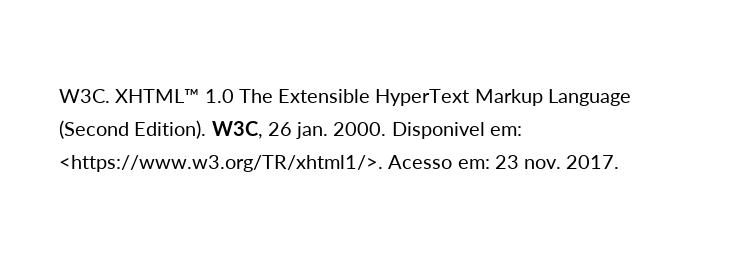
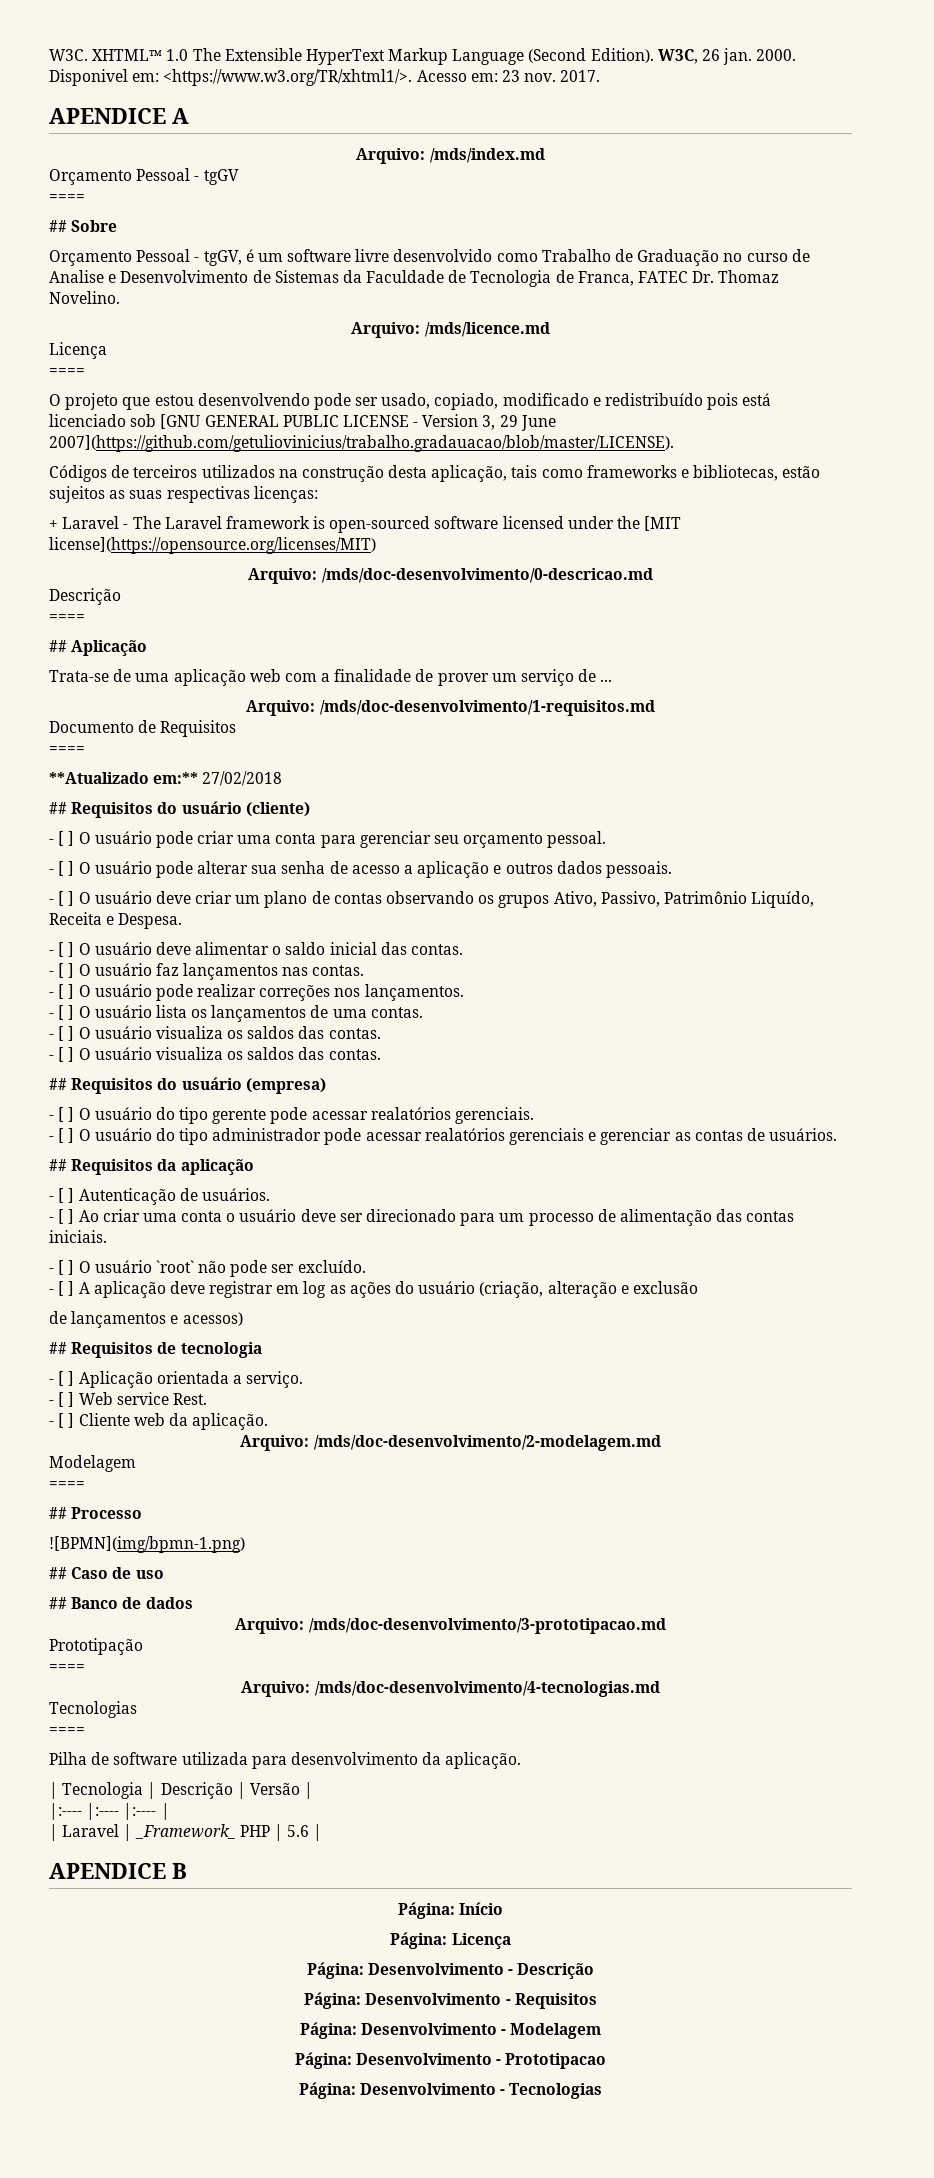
+ APENDICE A
+ Arquivo: /mds/index.md
+ Orçamento Pessoal - tgGV
+ ====
+ ## Sobre
+ Orçamento Pessoal - tgGV, é um software livre desenvolvido como Trabalho de Graduação no curso de Analise e Desenvolvimento de Sistemas da Faculdade de Tecnologia de Franca, FATEC Dr. Thomaz Novelino.
+ Arquivo: /mds/licence.md
+ Licença
+ ====
+ O projeto que estou desenvolvendo pode ser usado, copiado, modificado e redistribuído pois está licenciado sob [GNU GENERAL PUBLIC LICENSE - Version 3, 29 June 2007](https://github.com/getuliovinicius/trabalho.gradauacao/blob/master/LICENSE).
+ Códigos de terceiros utilizados na construção desta aplicação, tais como frameworks e bibliotecas, estão sujeitos as suas respectivas licenças:
+ + Laravel - The Laravel framework is open-sourced software licensed under the [MIT license](https://opensource.org/licenses/MIT)
+ Arquivo: /mds/doc-desenvolvimento/0-descricao.md
+ Descrição
+ ====
+ ## Aplicação
+ Trata-se de uma aplicação web com a finalidade de prover um serviço de ...
+ Arquivo: /mds/doc-desenvolvimento/1-requisitos.md
+ Documento de Requisitos
+ ====
+ **Atualizado em:** 27/02/2018
+ ## Requisitos do usuário (cliente)
+ - [ ] O usuário pode criar uma conta para gerenciar seu orçamento pessoal.
+ - [ ] O usuário pode alterar sua senha de acesso a aplicação e outros dados pessoais.
+ - [ ] O usuário deve criar um plano de contas observando os grupos Ativo, Passivo, Patrimônio Liquído, Receita e Despesa.
+ - [ ] O usuário deve alimentar o saldo inicial das contas.
+ - [ ] O usuário faz lançamentos nas contas.
+ - [ ] O usuário pode realizar correções nos lançamentos.
+ - [ ] O usuário lista os lançamentos de uma contas.
+ - [ ] O usuário visualiza os saldos das contas.
+ - [ ] O usuário visualiza os saldos das contas.
+ ## Requisitos do usuário (empresa)
+ - [ ] O usuário do tipo gerente pode acessar realatórios gerenciais.
+ - [ ] O usuário do tipo administrador pode acessar realatórios gerenciais e gerenciar as contas de usuários.
+ ## Requisitos da aplicação
+ - [ ] Autenticação de usuários.
+ - [ ] Ao criar uma conta o usuário deve ser direcionado para um processo de alimentação das contas iniciais.
+ - [ ] O usuário `root` não pode ser excluído.
+ - [ ] A aplicação deve registrar em log as ações do usuário (criação, alteração e exclusão
+ de lançamentos e acessos)
+ ## Requisitos de tecnologia
+ - [ ] Aplicação orientada a serviço.
+ - [ ] Web service Rest.
+ - [ ] Cliente web da aplicação.
+ Arquivo: /mds/doc-desenvolvimento/2-modelagem.md
+ Modelagem
+ ====
+ ## Processo
+ ![BPMN](img/bpmn-1.png)
+ ## Caso de uso
+ ## Banco de dados
+ Arquivo: /mds/doc-desenvolvimento/3-prototipacao.md
+ Prototipação
+ ====
+ Arquivo: /mds/doc-desenvolvimento/4-tecnologias.md
+ Tecnologias
+ ====
+ Pilha de software utilizada para desenvolvimento da aplicação.
+ | Tecnologia | Descrição | Versão |
+ |:---- |:---- |:---- |
+ | Laravel | _Framework_ PHP | 5.6 |
+ APENDICE B
+ Página: Início
+ Página: Licença
+ Página: Desenvolvimento - Descrição
+ Página: Desenvolvimento - Requisitos
+ Página: Desenvolvimento - Modelagem
+ Página: Desenvolvimento - Prototipacao
+ Página: Desenvolvimento - Tecnologias

